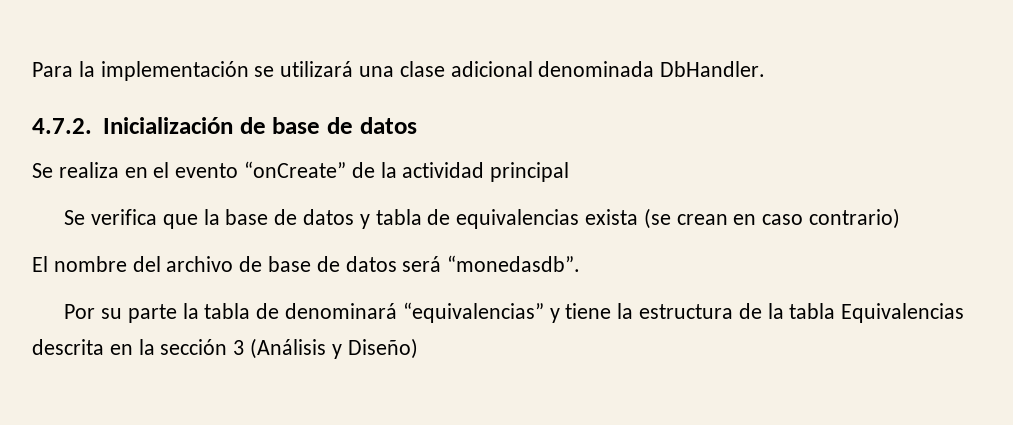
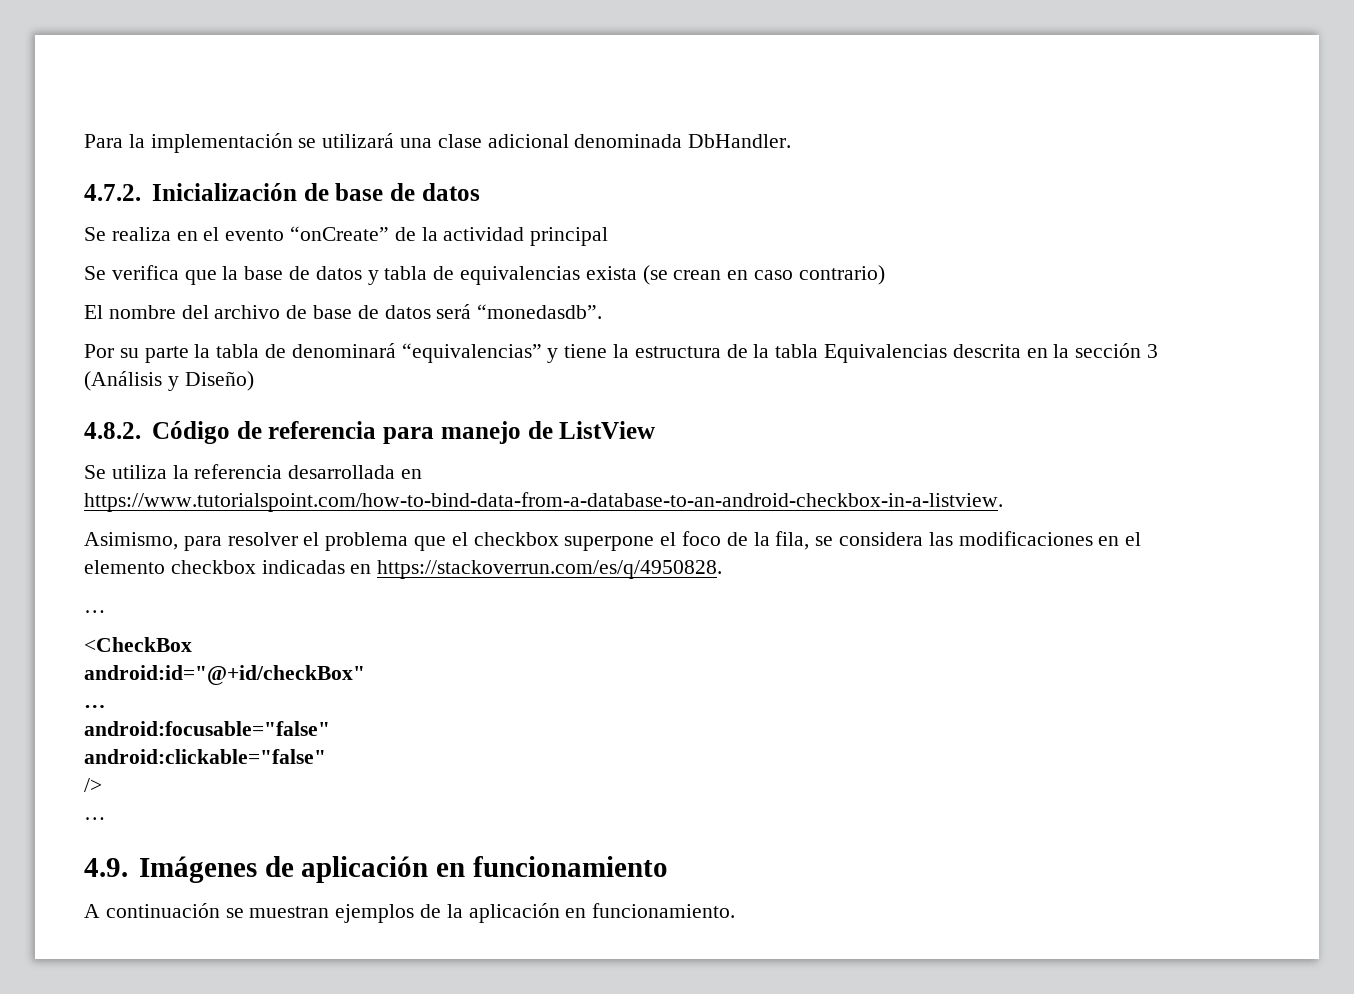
+ 4.8.2. Código de referencia para manejo de ListView
+ Se utiliza la referencia desarrollada en https://www.tutorialspoint.com/how-to-bind-data-from-a-database-to-an-android-checkbox-in-a-listview.
+ Asimismo, para resolver el problema que el checkbox superpone el foco de la fila, se considera las modificaciones en el elemento checkbox indicadas en https://stackoverrun.com/es/q/4950828.
+ …
+ <CheckBox
+ android:id="@+id/checkBox"
+ …
+ android:focusable="false"
+ android:clickable="false"
+ />
+ …
+ 4.9. Imágenes de aplicación en funcionamiento
+ A continuación se muestran ejemplos de la aplicación en funcionamiento.

